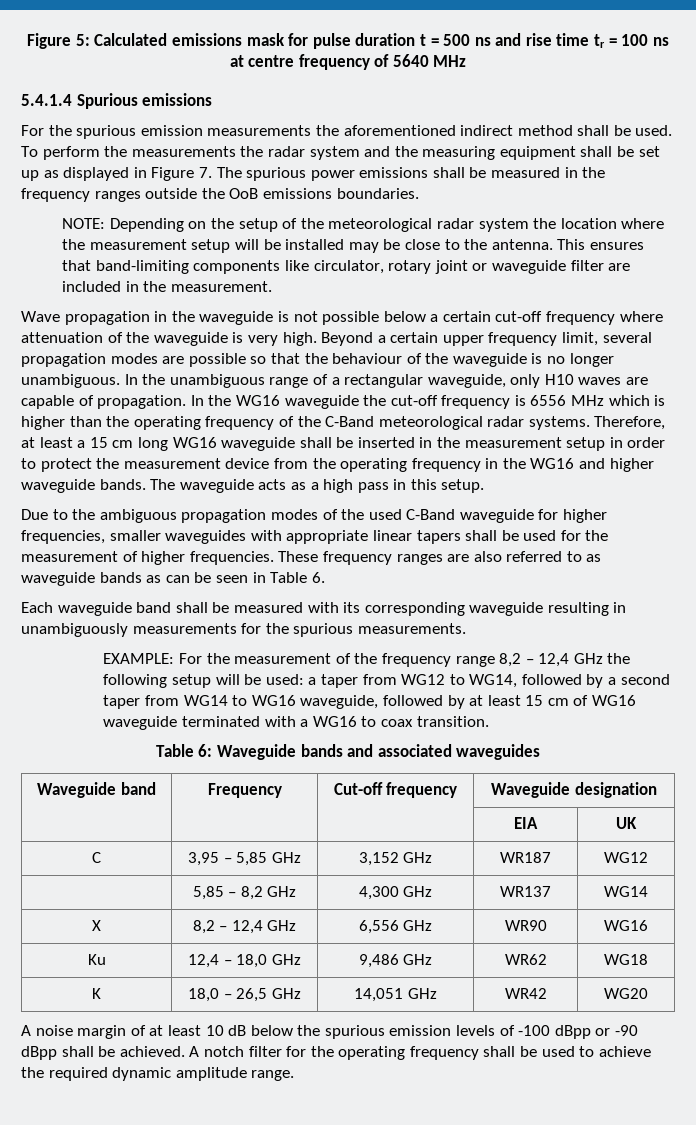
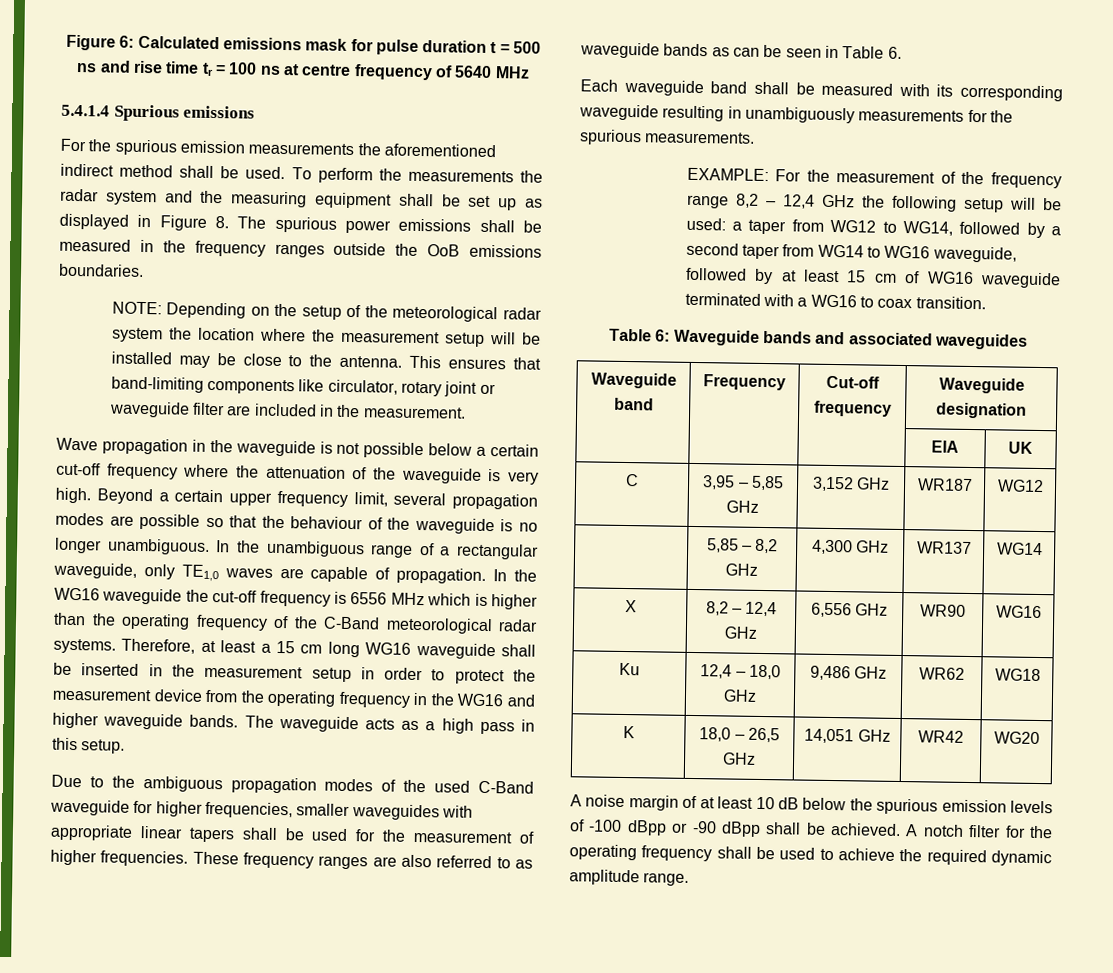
- Figure 5: Calculated emissions mask for pulse duration t = 500 ns and rise time tr = 100 ns at centre frequency of 5640 MHz
+ Figure 6: Calculated emissions mask for pulse duration t = 500 ns and rise time tr = 100 ns at centre frequency of 5640 MHz
- To perform the measurements the radar system and the measuring equipment shall be set up as displayed in Figure 7. The spurious power emissions shall be measured in the frequency ranges outside the OoB emissions boundaries.
+ To perform the measurements the radar system and the measuring equipment shall be set up as displayed in Figure 8. The spurious power emissions shall be measured in the frequency ranges outside the OoB emissions boundaries.
- Wave propagation in the waveguide is not possible below a certain cut-off frequency where attenuation of the waveguide is very high.
+ Wave propagation in the waveguide is not possible below a certain cut-off frequency where the attenuation of the waveguide is very high.
- In the unambiguous range of a rectangular waveguide, only H10 waves are capable of propagation.
+ In the unambiguous range of a rectangular waveguide, only TE1,0 waves are capable of propagation.

